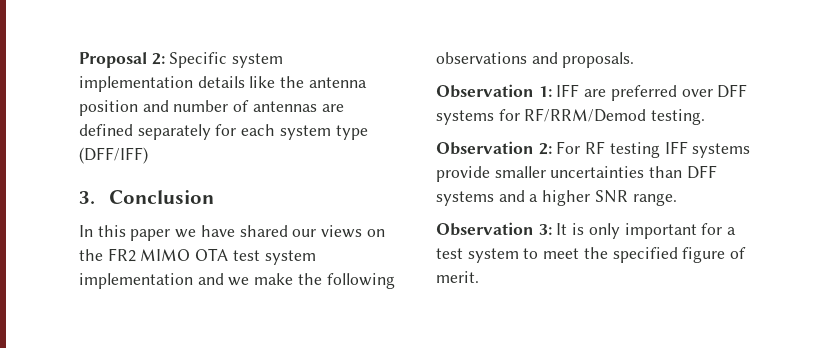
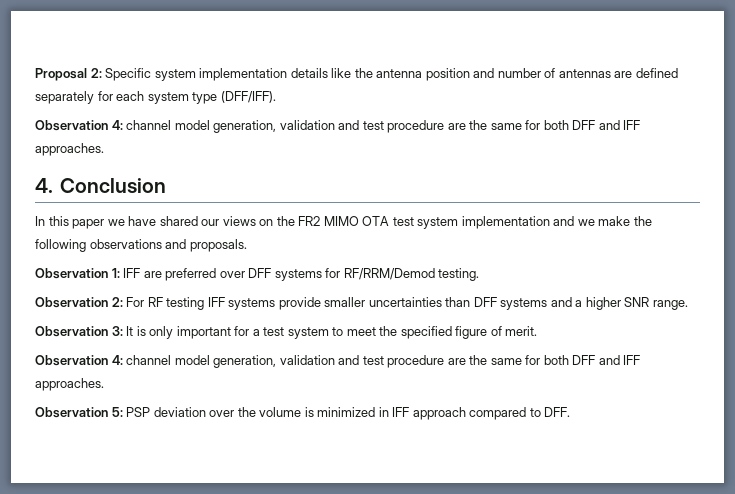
- Proposal 2: Specific system implementation details like the antenna position and number of antennas are defined separately for each system type (DFF/IFF)
- 3. Conclusion
+ Proposal 2: Specific system implementation details like the antenna position and number of antennas are defined separately for each system type (DFF/IFF).
+ Observation 4: channel model generation, validation and test procedure are the same for both DFF and IFF approaches.
+ 4. Conclusion
  Observation 3: It is only important for a test system to meet the specified figure of merit.
+ Observation 4: channel model generation, validation and test procedure are the same for both DFF and IFF approaches.
+ Observation 5: PSP deviation over the volume is minimized in IFF approach compared to DFF.

